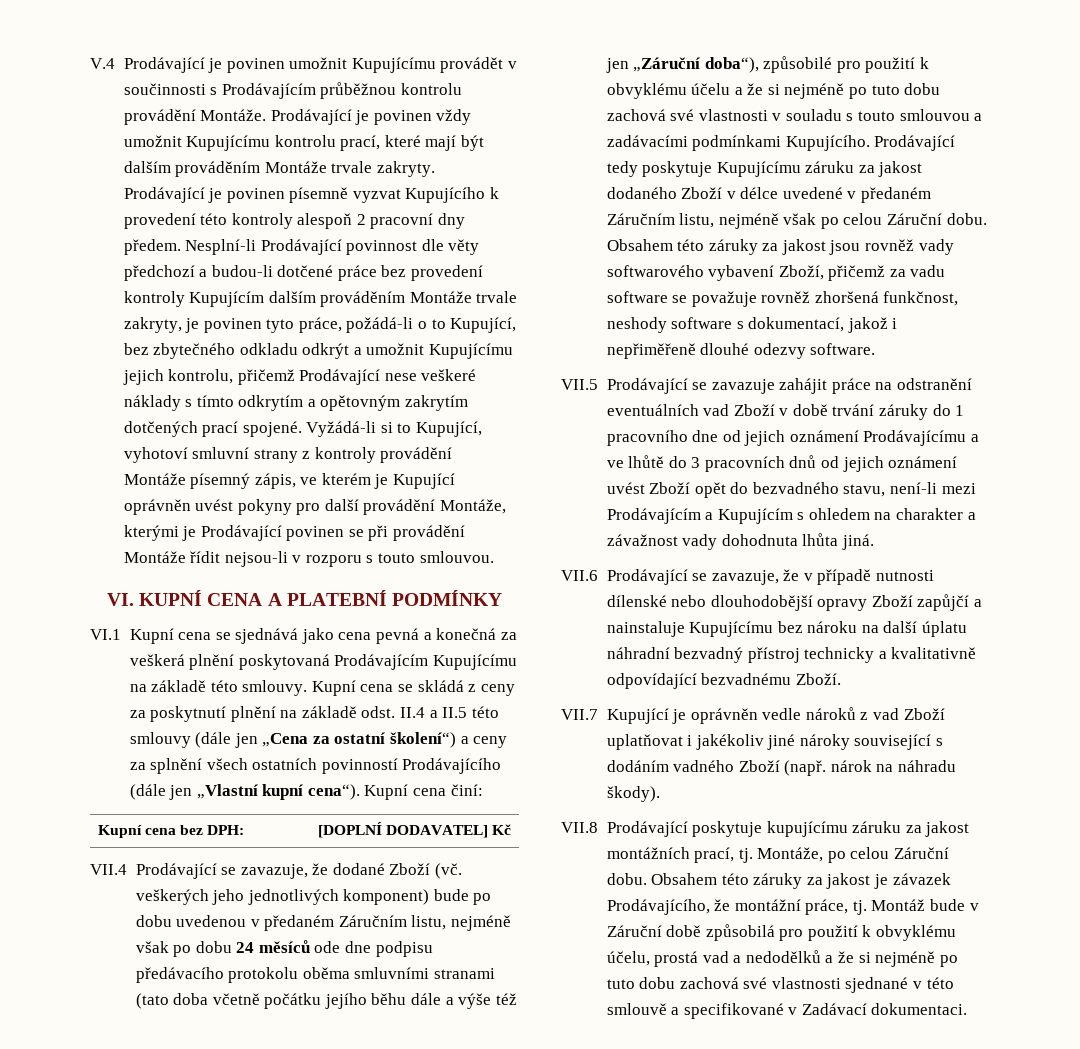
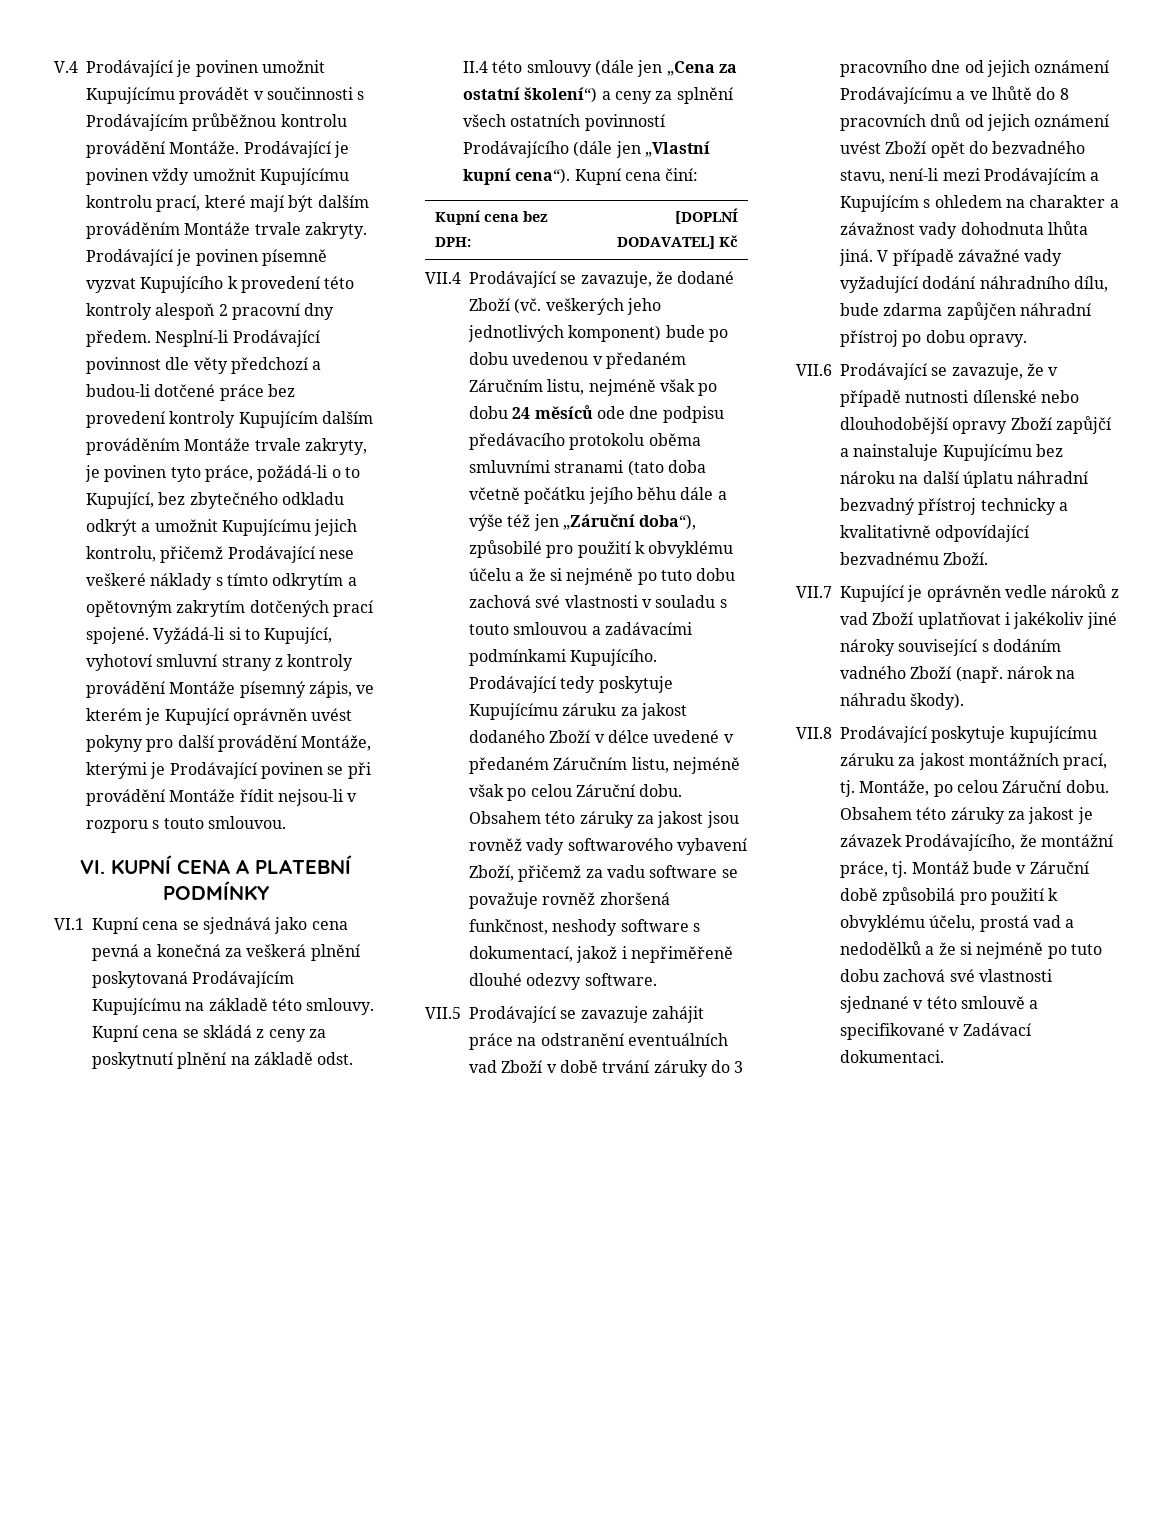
- Kupní cena se skládá z ceny za poskytnutí plnění na základě odst. II.4 a II.5 této smlouvy (dále jen „Cena za ostatní školení“) a ceny za splnění všech ostatních povinností Prodávajícího (dále jen „Vlastní kupní cena“).
+ Kupní cena se skládá z ceny za poskytnutí plnění na základě odst. II.4 této smlouvy (dále jen „Cena za ostatní školení“) a ceny za splnění všech ostatních povinností Prodávajícího (dále jen „Vlastní kupní cena“).
- VII.5 Prodávající se zavazuje zahájit práce na odstranění eventuálních vad Zboží v době trvání záruky do 1 pracovního dne od jejich oznámení Prodávajícímu a ve lhůtě do 3 pracovních dnů od jejich oznámení uvést Zboží opět do bezvadného stavu, není-li mezi Prodávajícím a Kupujícím s ohledem na charakter a závažnost vady dohodnuta lhůta jiná.
+ VII.5 Prodávající se zavazuje zahájit práce na odstranění eventuálních vad Zboží v době trvání záruky do 3 pracovního dne od jejich oznámení Prodávajícímu a ve lhůtě do 8 pracovních dnů od jejich oznámení uvést Zboží opět do bezvadného stavu, není-li mezi Prodávajícím a Kupujícím s ohledem na charakter a závažnost vady dohodnuta lhůta jiná. V případě závažné vady vyžadující dodání náhradního dílu, bude zdarma zapůjčen náhradní přístroj po dobu opravy.

